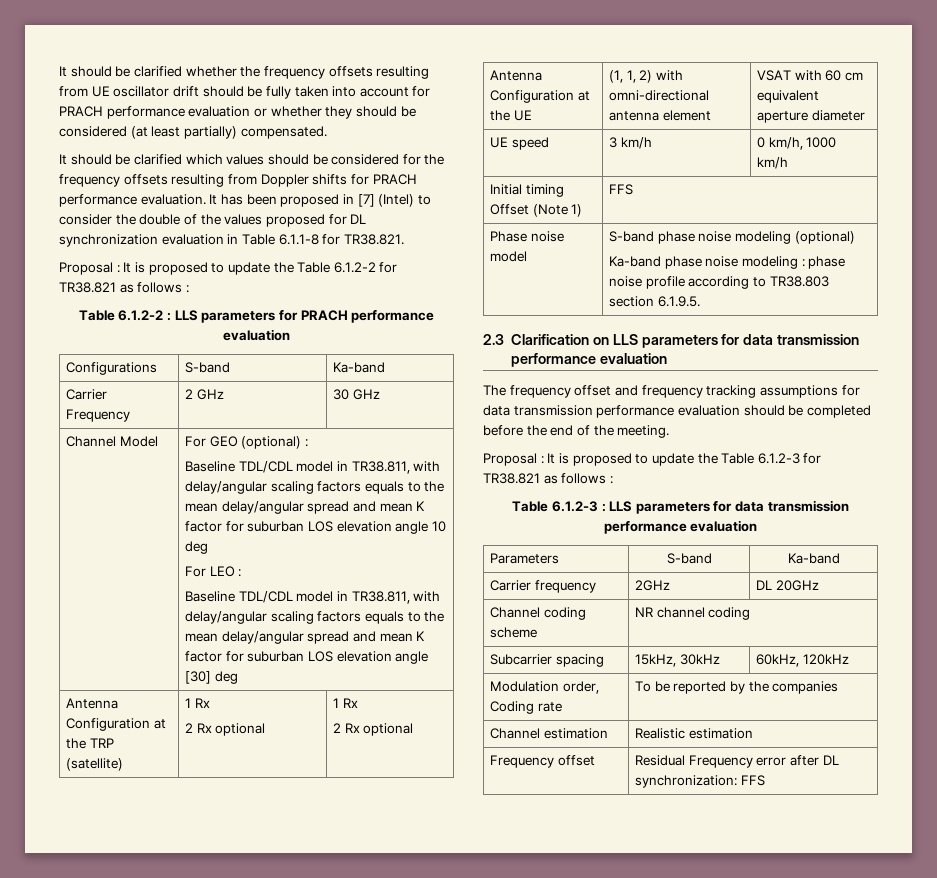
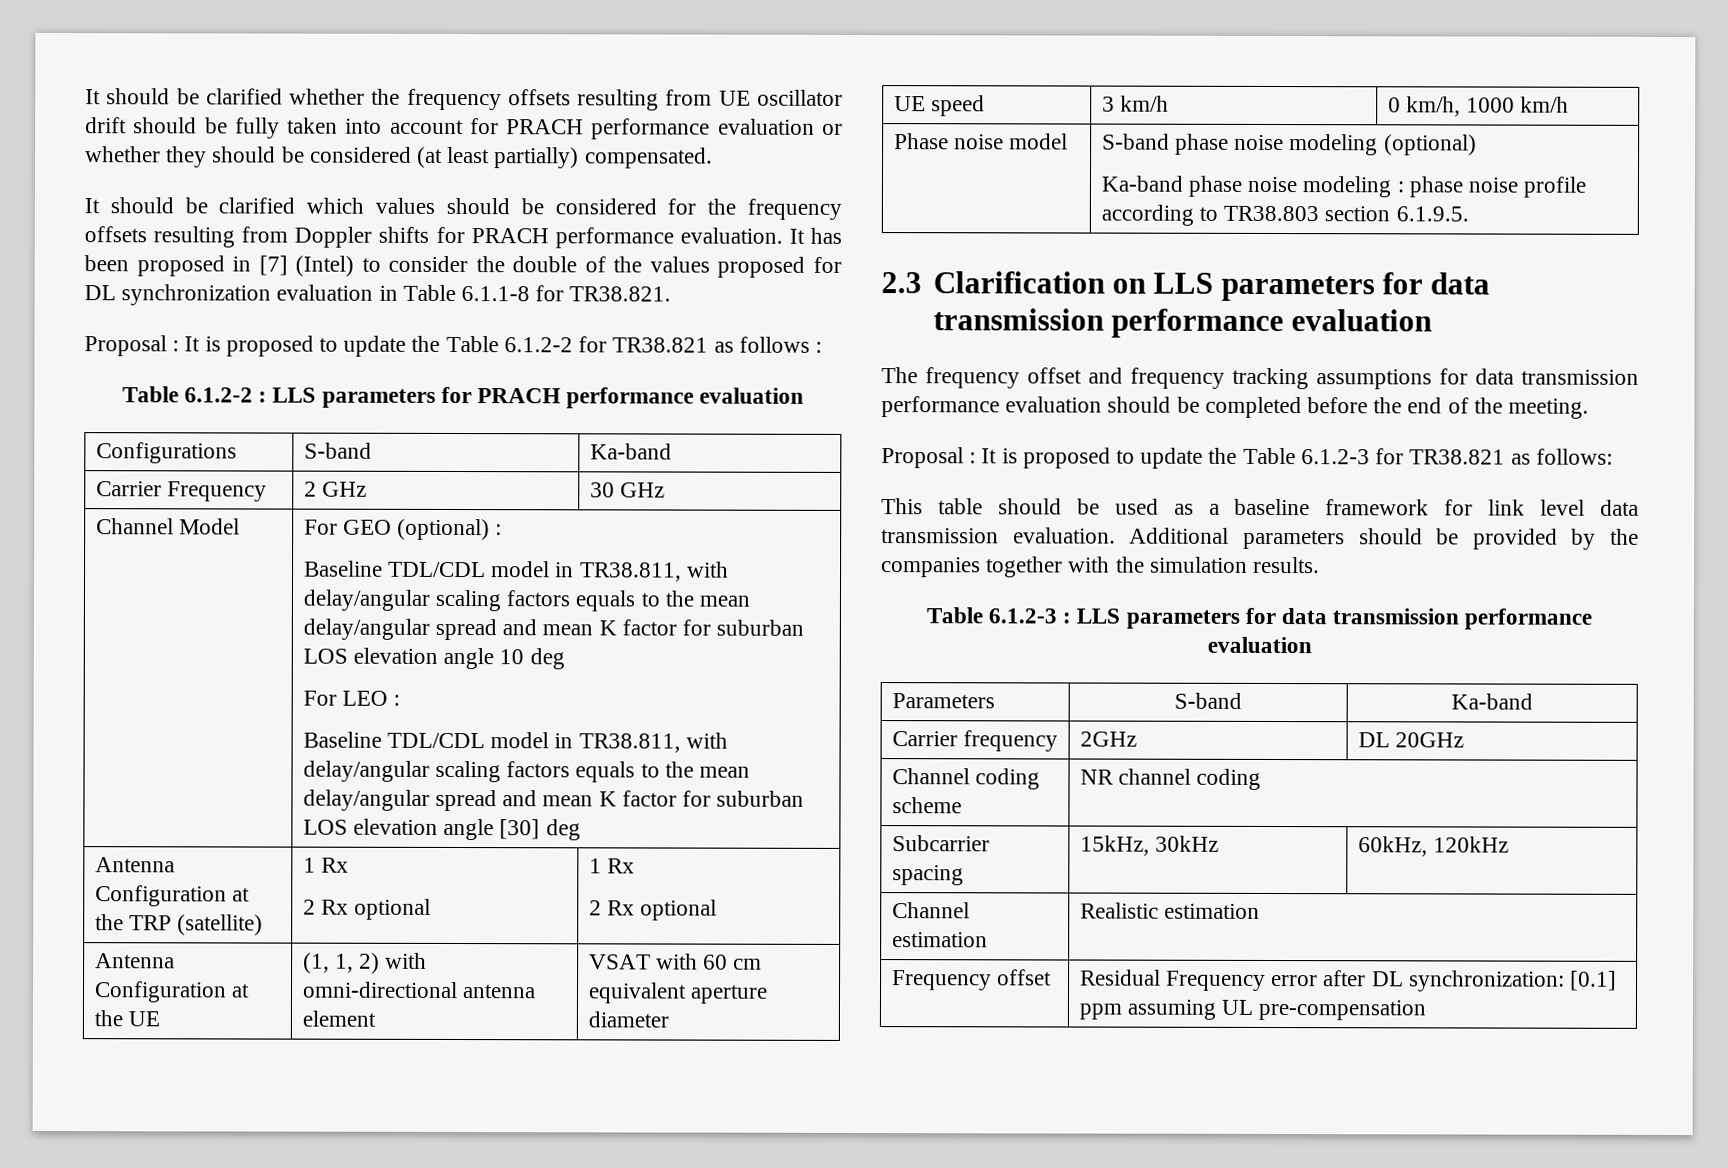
- Initial timing Offset (Note 1) | FFS
- Proposal : It is proposed to update the Table 6.1.2-3 for TR38.821 as follows :
+ Proposal : It is proposed to update the Table 6.1.2-3 for TR38.821 as follows:
+ This table should be used as a baseline framework for link level data transmission evaluation. Additional parameters should be provided by the companies together with the simulation results.
- Modulation order, Coding rate | To be reported by the companies
- Frequency offset | Residual Frequency error after DL synchronization: FFS
+ Frequency offset | Residual Frequency error after DL synchronization: [0.1] ppm assuming UL pre-compensation

